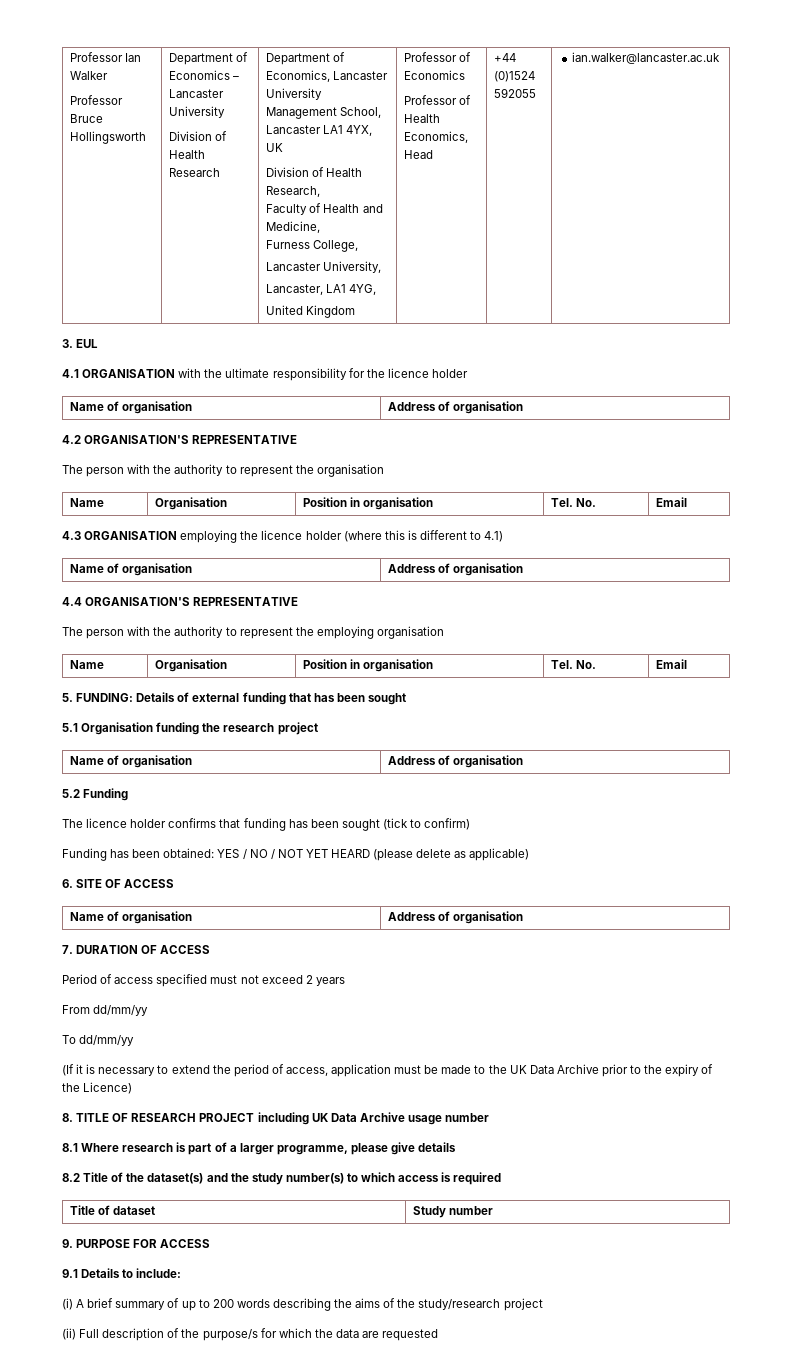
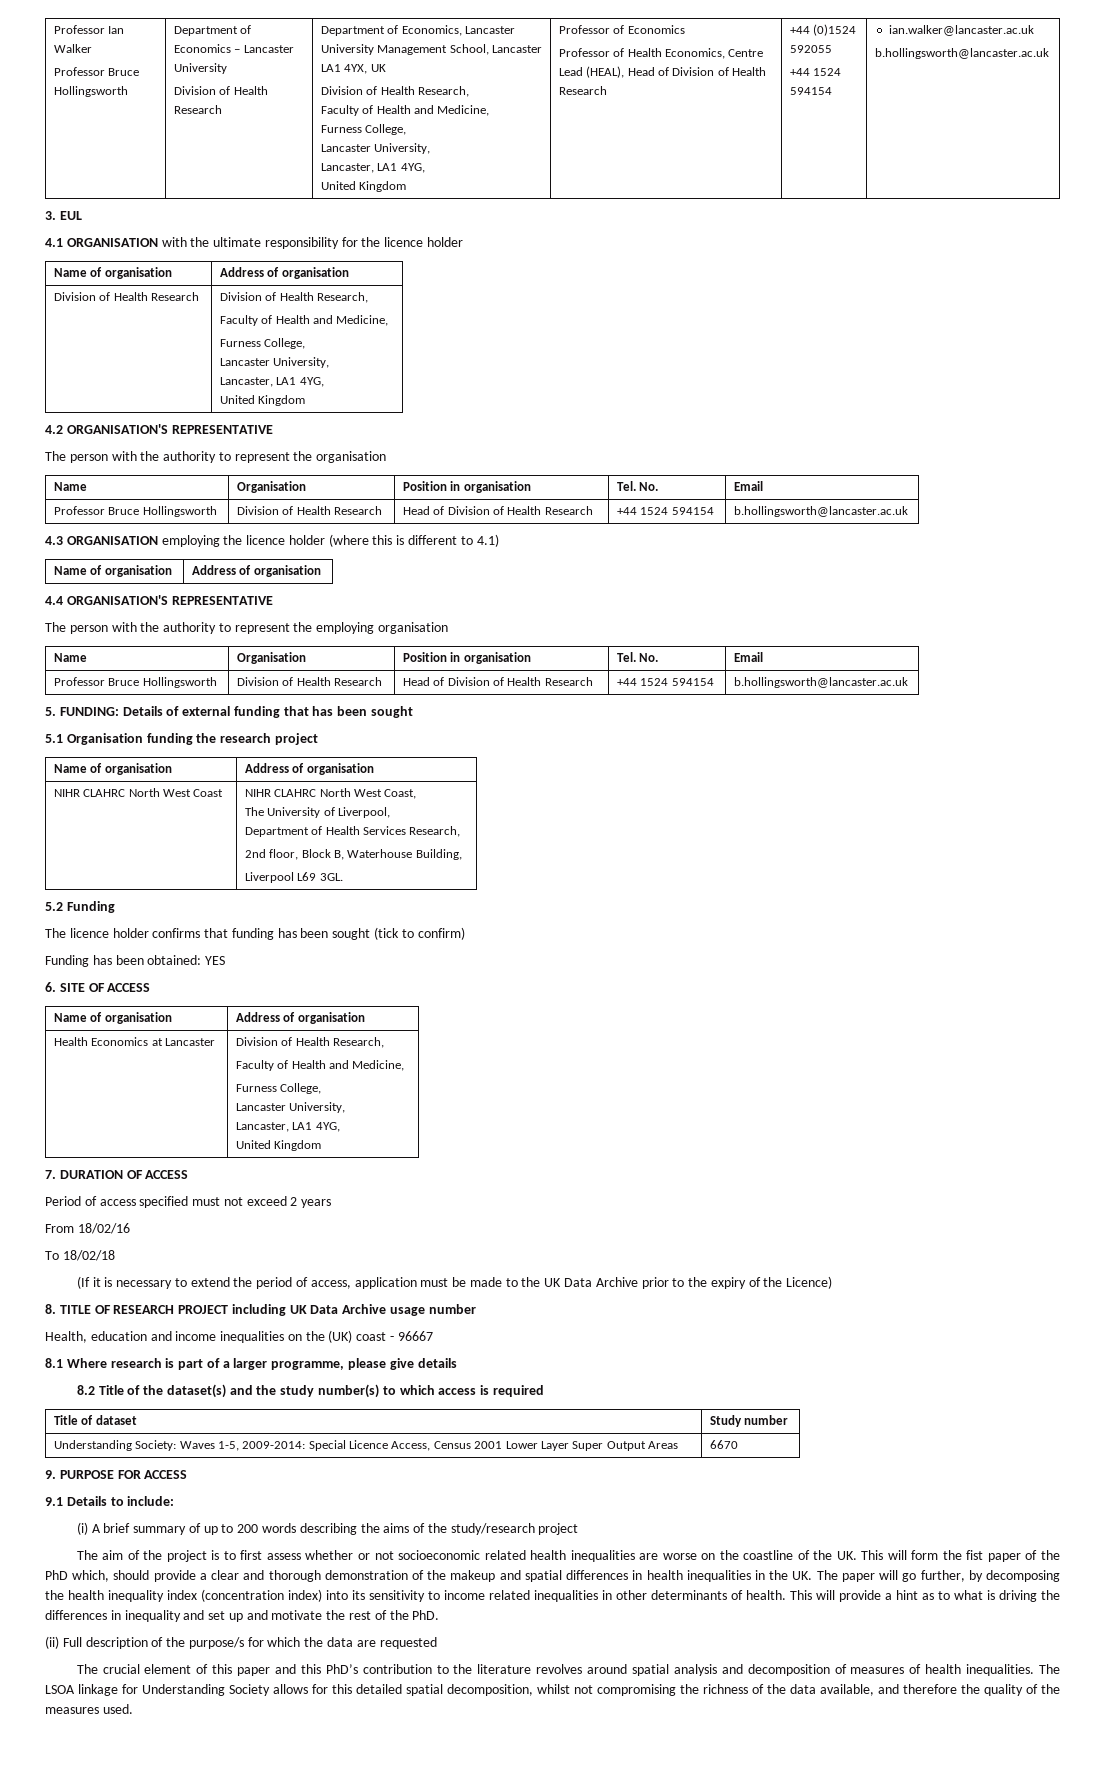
- Professor of Health Economics, Head
+ Professor of Health Economics, Centre Lead (HEAL), Head of Division of Health Research
  +44 (0)1524 592055
+ +44 1524 594154
  ian.walker@lancaster.ac.uk
+ b.hollingsworth@lancaster.ac.uk
+ Division of Health Research | Division of Health Research,
+ Faculty of Health and Medicine,
+ Furness College,
+ Lancaster University,
+ Lancaster, LA1 4YG,
+ United Kingdom
  The person with the authority to represent the organisation
  Name | Organisation | Position in organisation | Tel. No. | Email
+ Professor Bruce Hollingsworth | Division of Health Research | Head of Division of Health Research | +44 1524 594154 | b.hollingsworth@lancaster.ac.uk
  The person with the authority to represent the employing organisation
  Name | Organisation | Position in organisation | Tel. No. | Email
+ Professor Bruce Hollingsworth | Division of Health Research | Head of Division of Health Research | +44 1524 594154 | b.hollingsworth@lancaster.ac.uk
+ NIHR CLAHRC North West Coast | NIHR CLAHRC North West Coast,
+ The University of Liverpool,
+ Department of Health Services Research,
+ 2nd floor, Block B, Waterhouse Building,
+ Liverpool L69 3GL.
- Funding has been obtained: YES / NO / NOT YET HEARD (please delete as applicable)
+ Funding has been obtained: YES
+ Health Economics at Lancaster | Division of Health Research,
+ Faculty of Health and Medicine,
+ Furness College,
+ Lancaster University,
+ Lancaster, LA1 4YG,
+ United Kingdom
- From dd/mm/yy
+ From 18/02/16
- To dd/mm/yy
+ To 18/02/18
+ Health, education and income inequalities on the (UK) coast - 96667
+ Understanding Society: Waves 1-5, 2009-2014: Special Licence Access, Census 2001 Lower Layer Super Output Areas | 6670
+ The aim of the project is to first assess whether or not socioeconomic related health inequalities are worse on the coastline of the UK. This will form the fist paper of the PhD which, should provide a clear and thorough demonstration of the makeup and spatial differences in health inequalities in the UK. The paper will go further, by decomposing the health inequality index (concentration index) into its sensitivity to income related inequalities in other determinants of health. This will provide a hint as to what is driving the differences in inequality and set up and motivate the rest of the PhD.
+ The crucial element of this paper and this PhD’s contribution to the literature revolves around spatial analysis and decomposition of measures of health inequalities. The LSOA linkage for Understanding Society allows for this detailed spatial decomposition, whilst not compromising the richness of the data available, and therefore the quality of the measures used.

